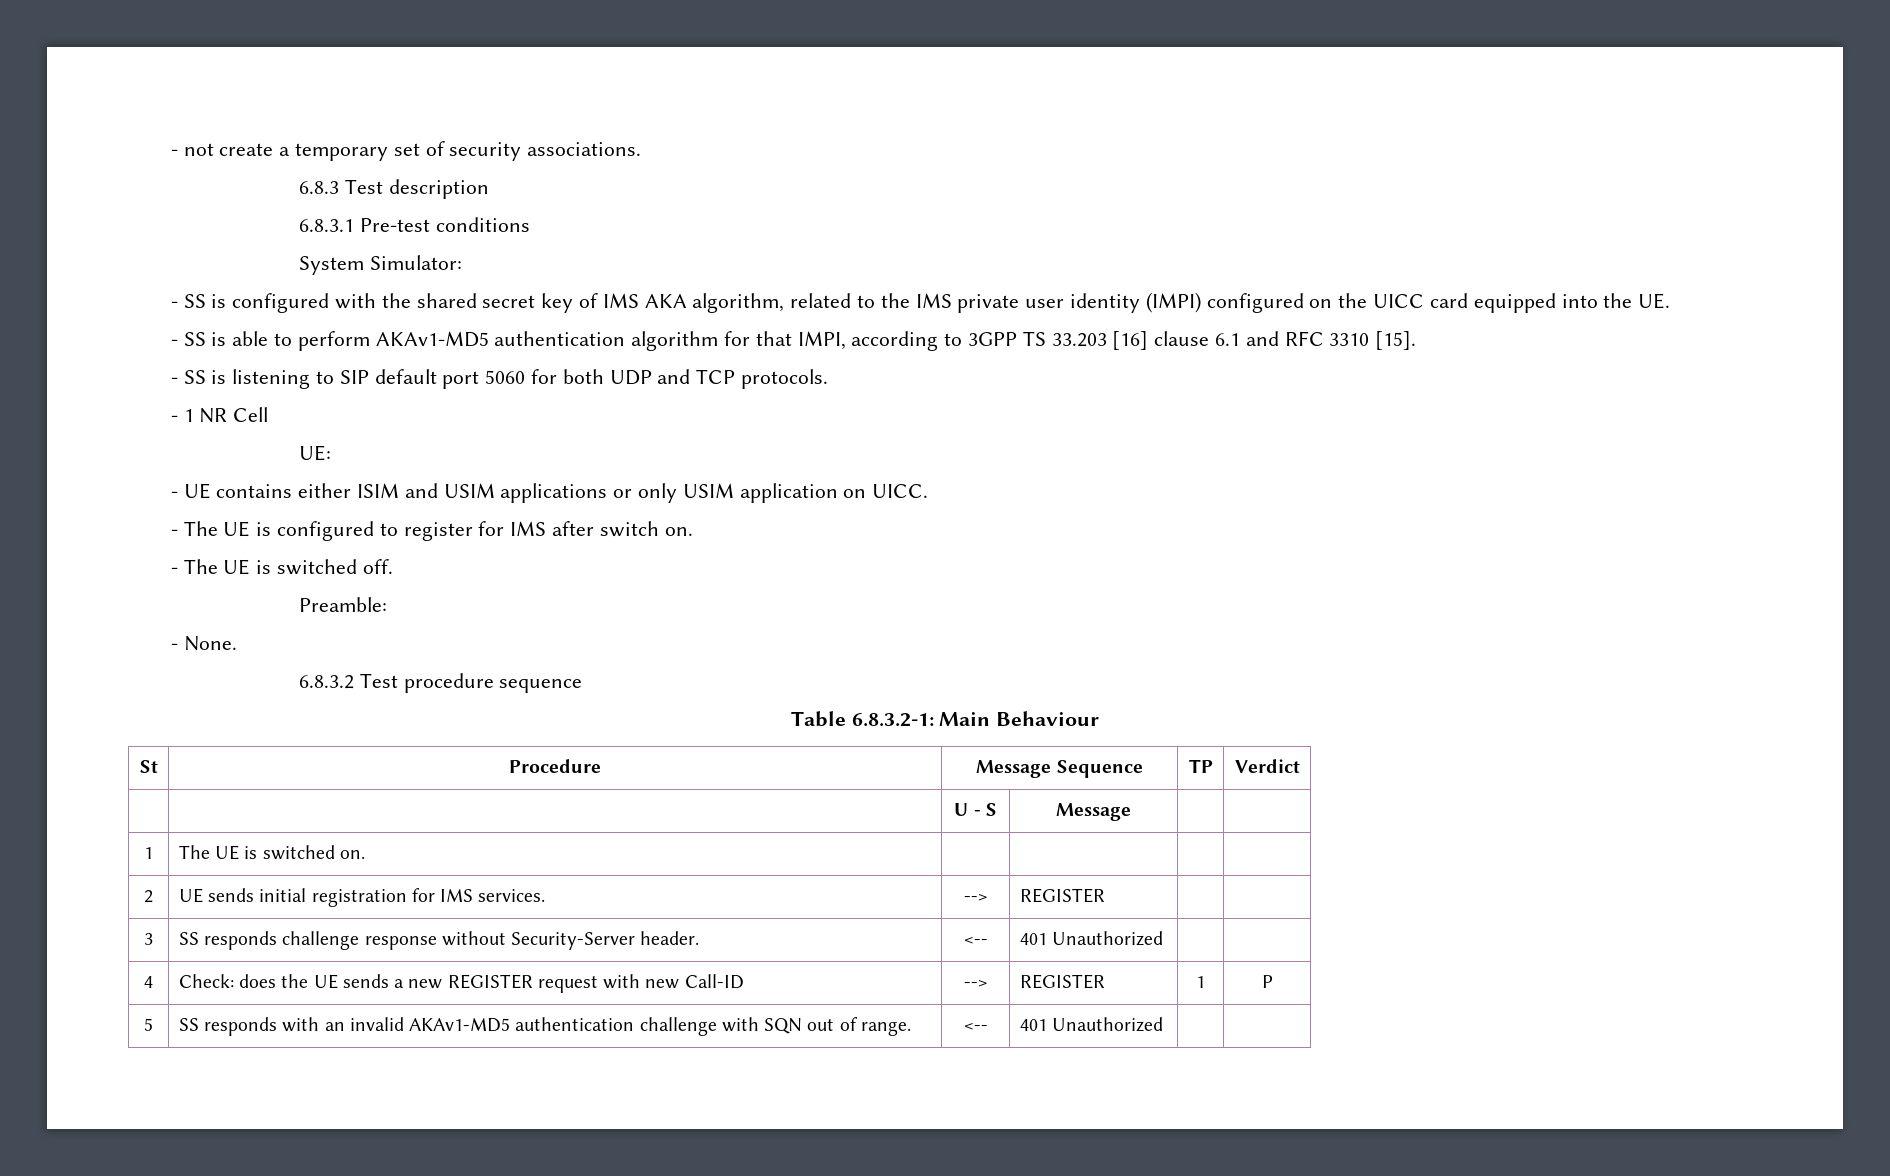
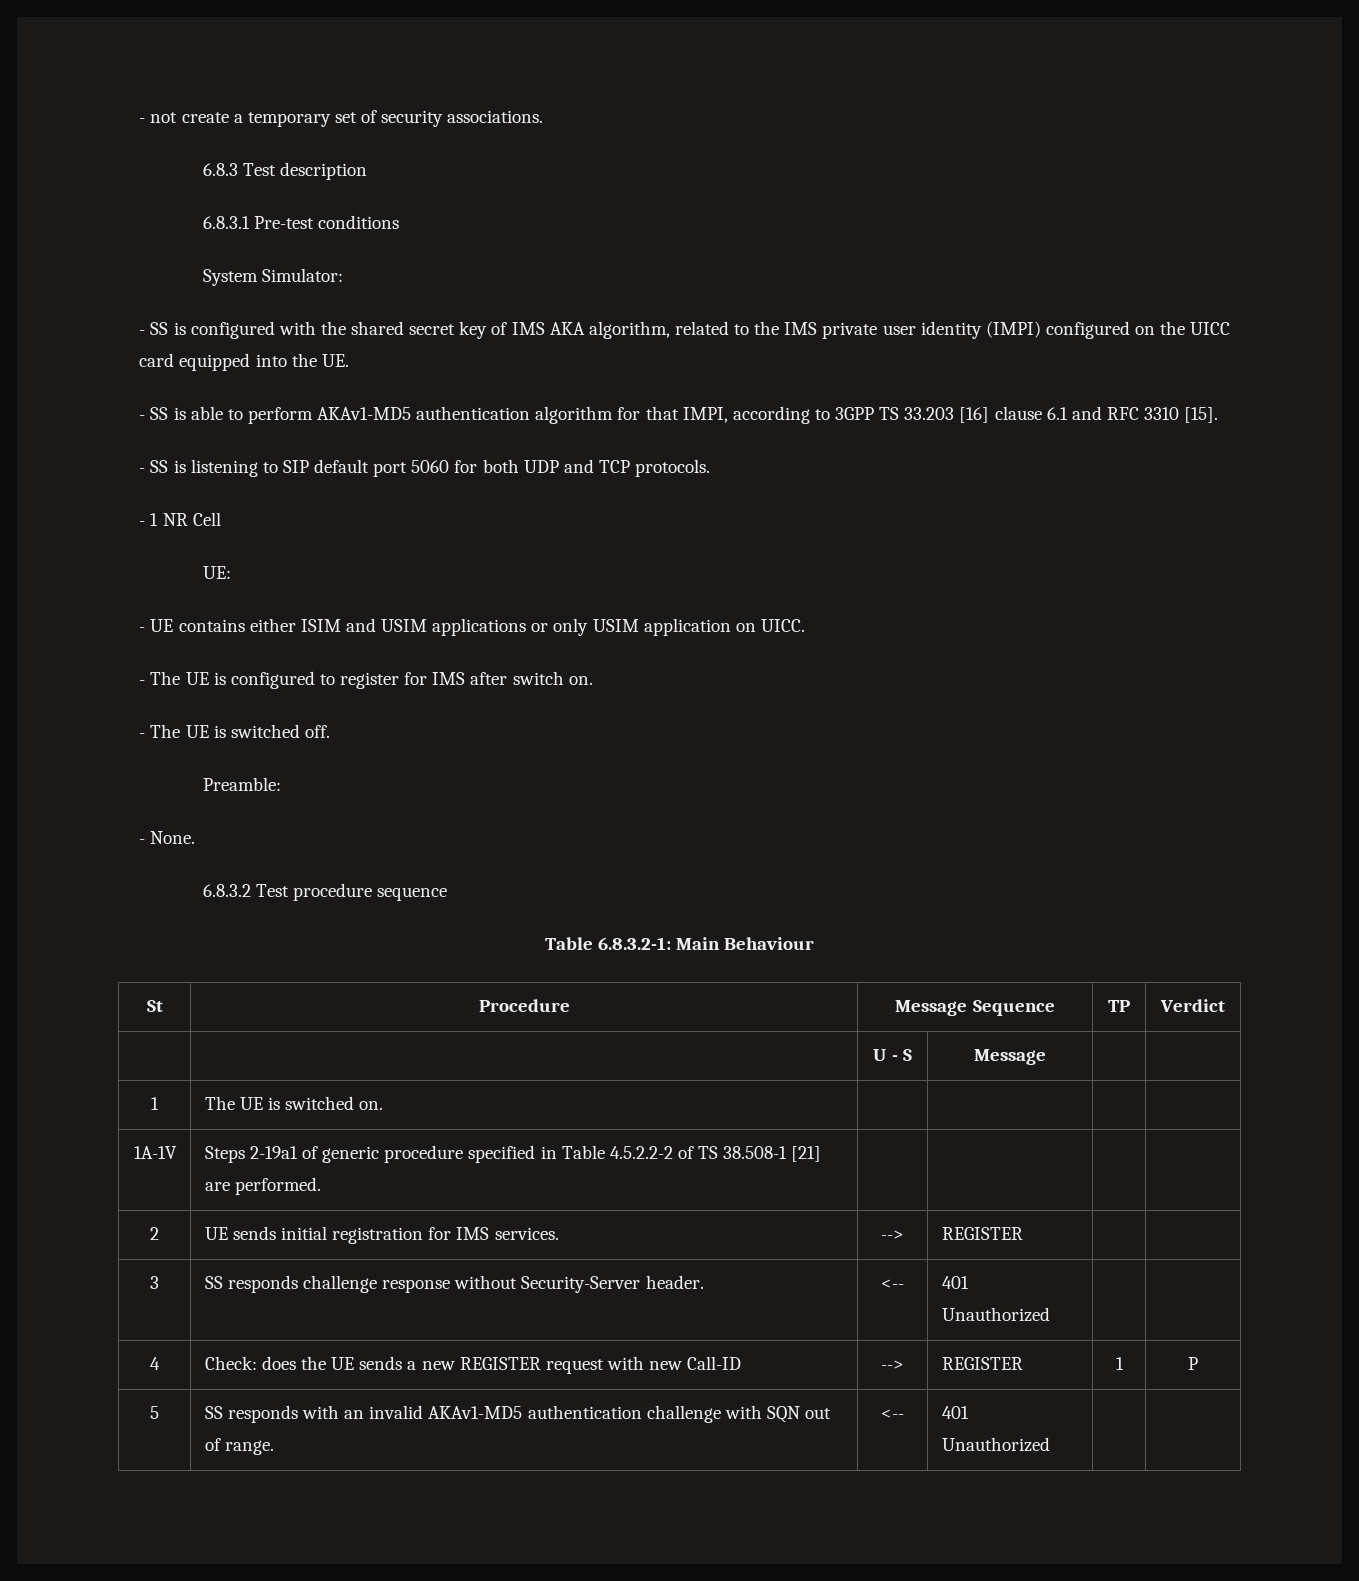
+ 1A-1V | Steps 2-19a1 of generic procedure specified in Table 4.5.2.2-2 of TS 38.508-1 [21] are performed. | | | |

